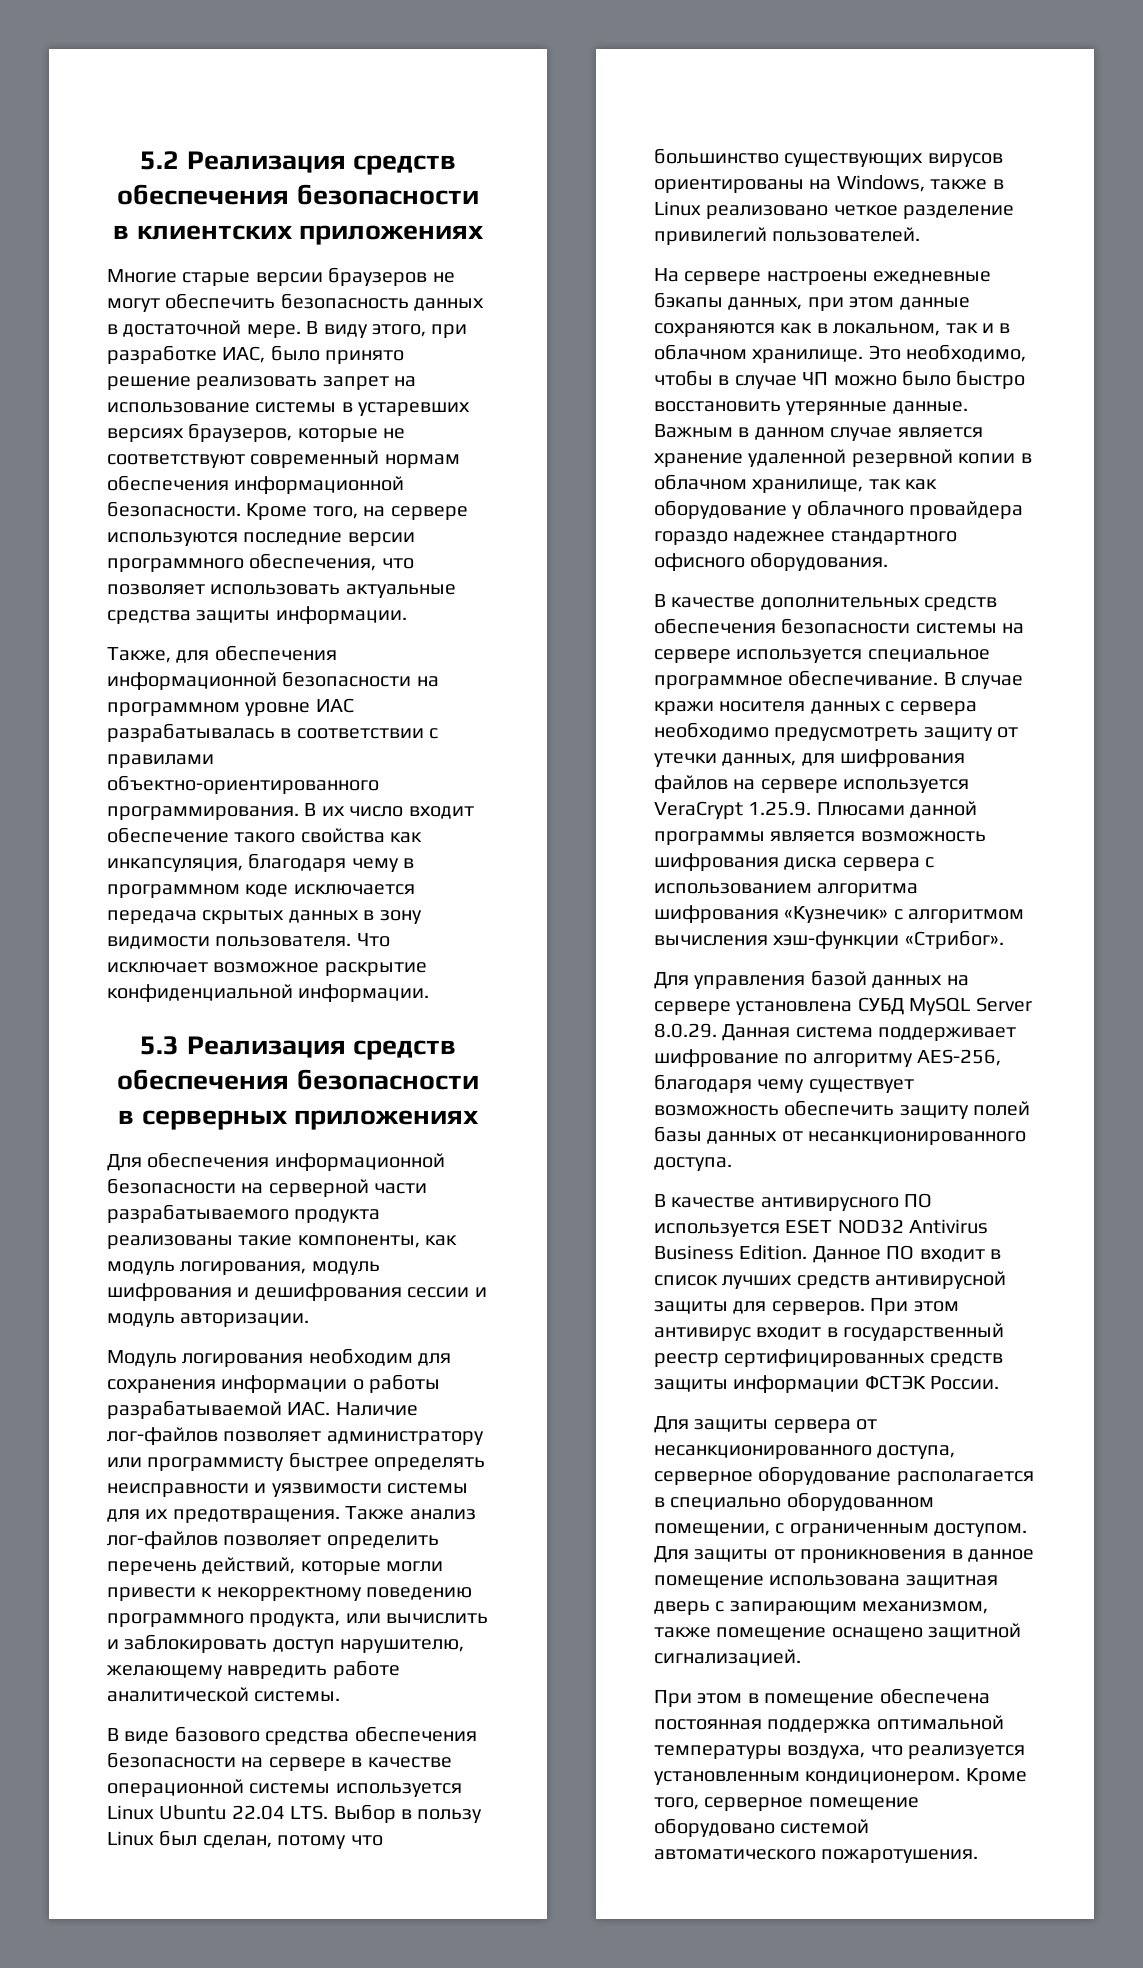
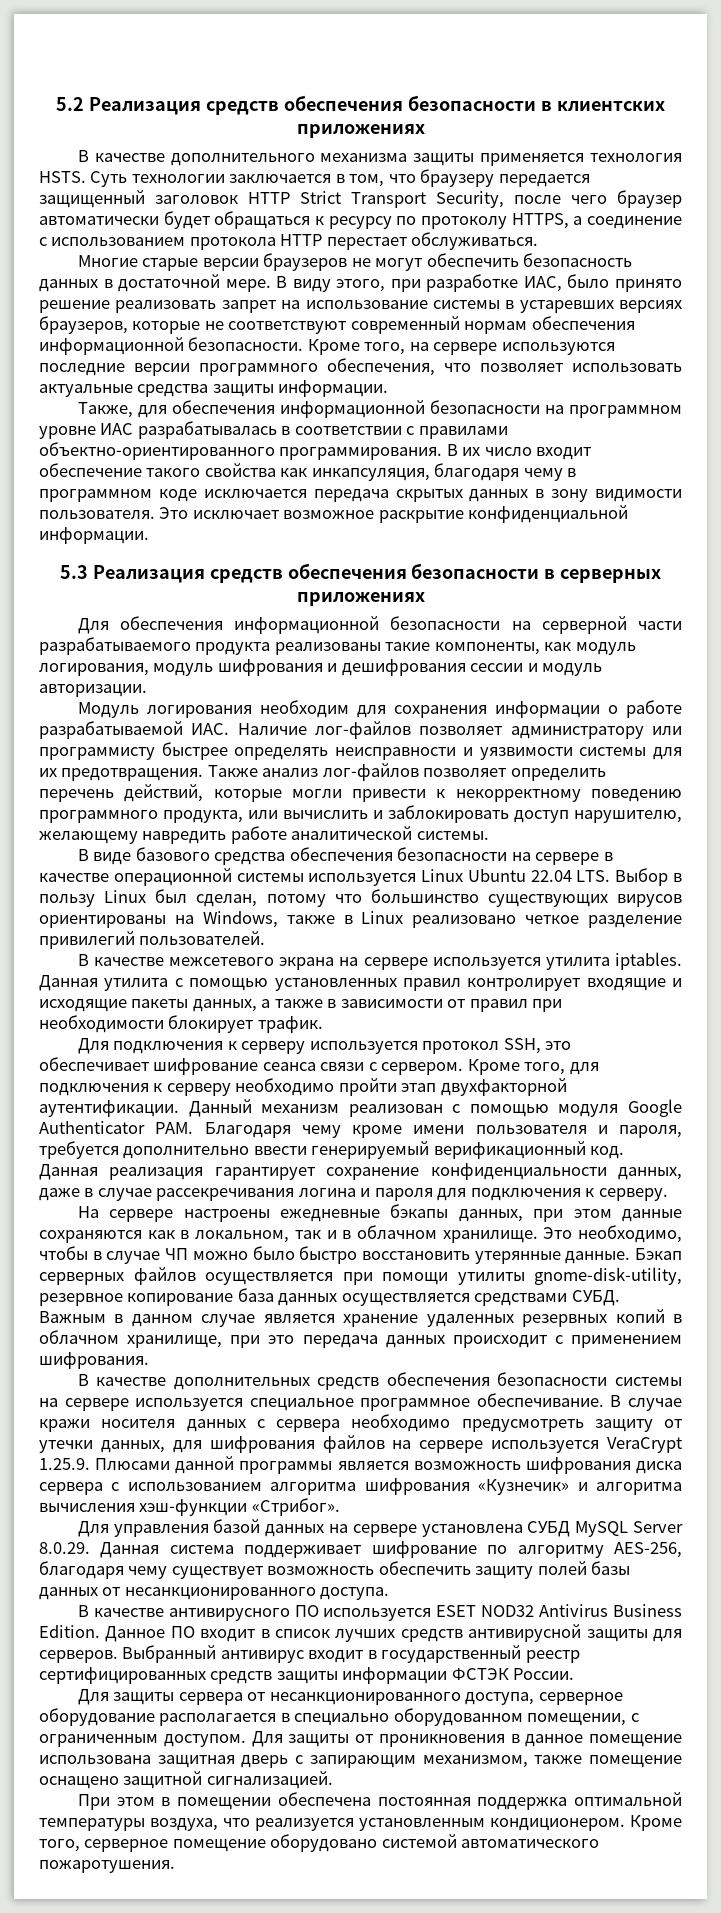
+ В качестве дополнительного механизма защиты применяется технология HSTS. Суть технологии заключается в том, что браузеру передается защищенный заголовок HTTP Strict Transport Security, после чего браузер автоматически будет обращаться к ресурсу по протоколу HTTPS, а соединение с использованием протокола HTTP перестает обслуживаться.
- Что исключает возможное раскрытие конфиденциальной информации.
+ Это исключает возможное раскрытие конфиденциальной информации.
- Модуль логирования необходим для сохранения информации о работы разрабатываемой ИАС. Наличие лог-файлов позволяет администратору или программисту быстрее определять неисправности и уязвимости системы для их предотвращения.
+ Модуль логирования необходим для сохранения информации о работе разрабатываемой ИАС. Наличие лог-файлов позволяет администратору или программисту быстрее определять неисправности и уязвимости системы для их предотвращения.
+ В качестве межсетевого экрана на сервере используется утилита iptables. Данная утилита с помощью установленных правил контролирует входящие и исходящие пакеты данных, а также в зависимости от правил при необходимости блокирует трафик.
+ Для подключения к серверу используется протокол SSH, это обеспечивает шифрование сеанса связи с сервером. Кроме того, для подключения к серверу необходимо пройти этап двухфакторной аутентификации. Данный механизм реализован с помощью модуля Google Authenticator РАМ. Благодаря чему кроме имени пользователя и пароля, требуется дополнительно ввести генерируемый верификационный код. Данная реализация гарантирует сохранение конфиденциальности данных, даже в случае рассекречивания логина и пароля для подключения к серверу.
+ Бэкап серверных файлов осуществляется при помощи утилиты gnome-disk-utility, резервное копирование база данных осуществляется средствами СУБД.
- Важным в данном случае является хранение удаленной резервной копии в облачном хранилище, так как оборудование у облачного провайдера гораздо надежнее стандартного офисного оборудования.
+ Важным в данном случае является хранение удаленных резервных копий в облачном хранилище, при это передача данных происходит с применением шифрования.
- В случае кражи носителя данных с сервера необходимо предусмотреть защиту от утечки данных, для шифрования файлов на сервере используется VeraCrypt 1.25.9. Плюсами данной программы является возможность шифрования диска сервера с использованием алгоритма шифрования «Кузнечик» с алгоритмом вычисления хэш-функции «Стрибог».
+ В случае кражи носителя данных с сервера необходимо предусмотреть защиту от утечки данных, для шифрования файлов на сервере используется VeraCrypt 1.25.9. Плюсами данной программы является возможность шифрования диска сервера с использованием алгоритма шифрования «Кузнечик» и алгоритма вычисления хэш-функции «Стрибог».
- При этом антивирус входит в государственный реестр сертифицированных средств защиты информации ФСТЭК России.
+ Выбранный антивирус входит в государственный реестр сертифицированных средств защиты информации ФСТЭК России.
- При этом в помещение обеспечена постоянная поддержка оптимальной температуры воздуха, что реализуется установленным кондиционером.
+ При этом в помещении обеспечена постоянная поддержка оптимальной температуры воздуха, что реализуется установленным кондиционером.

